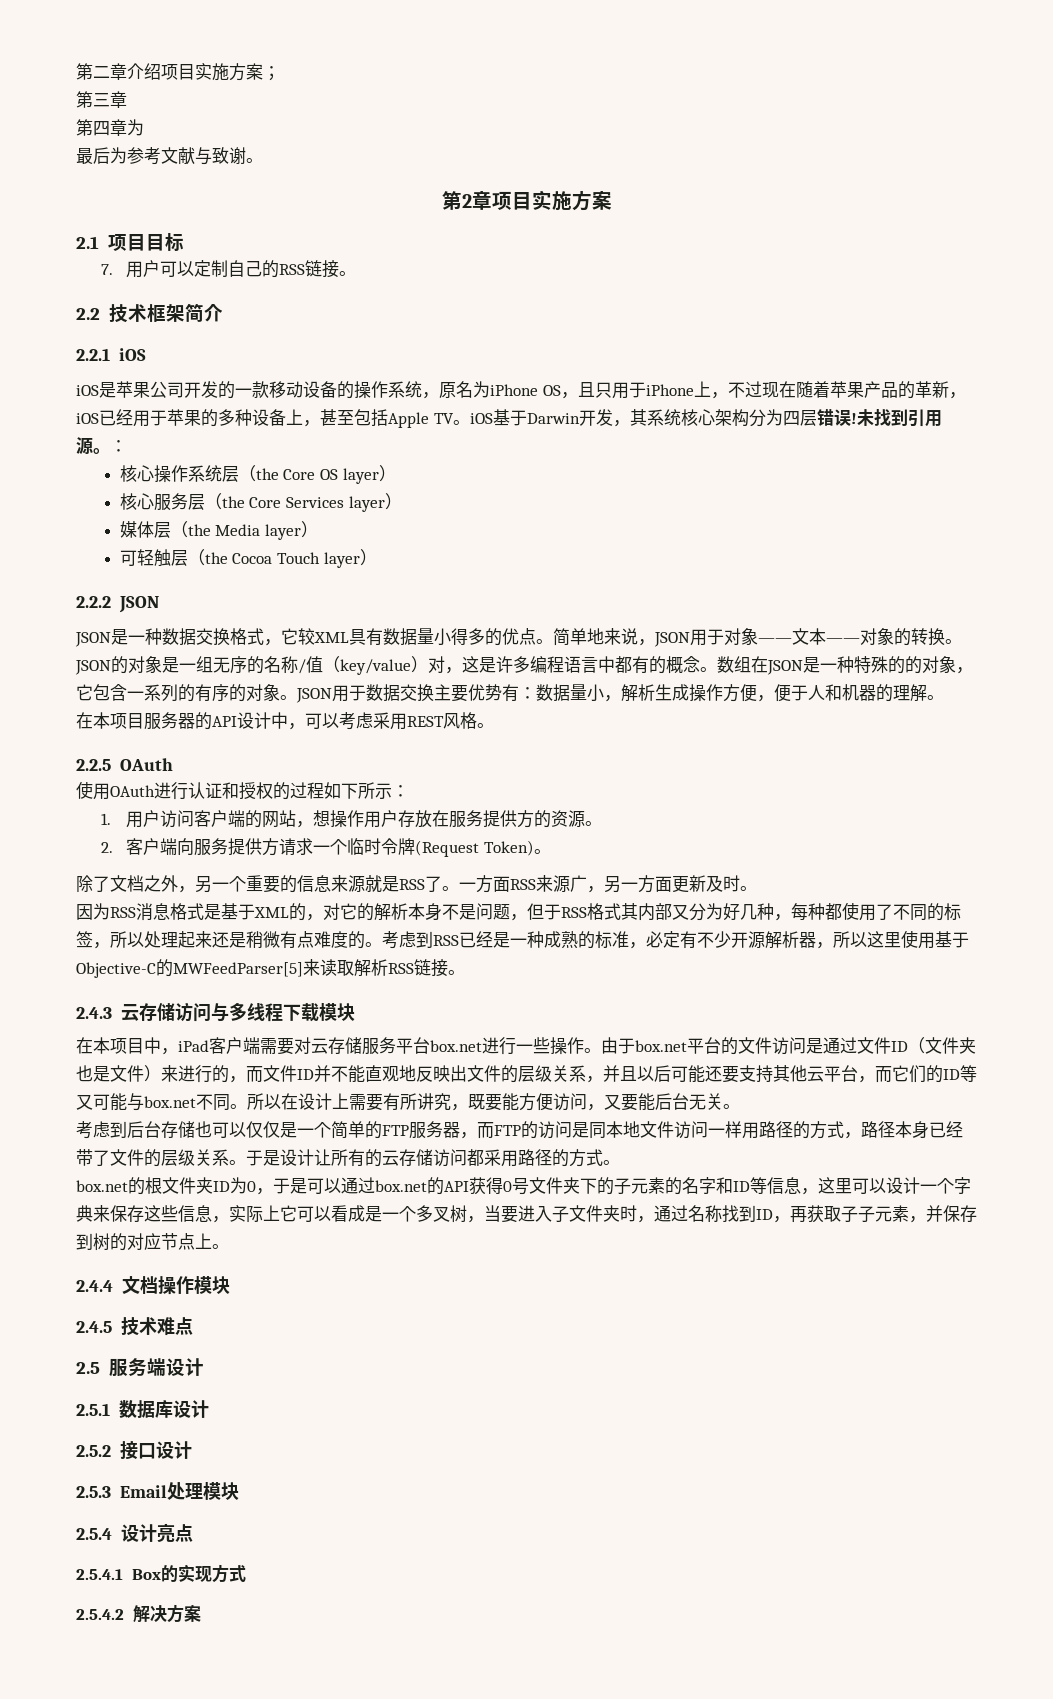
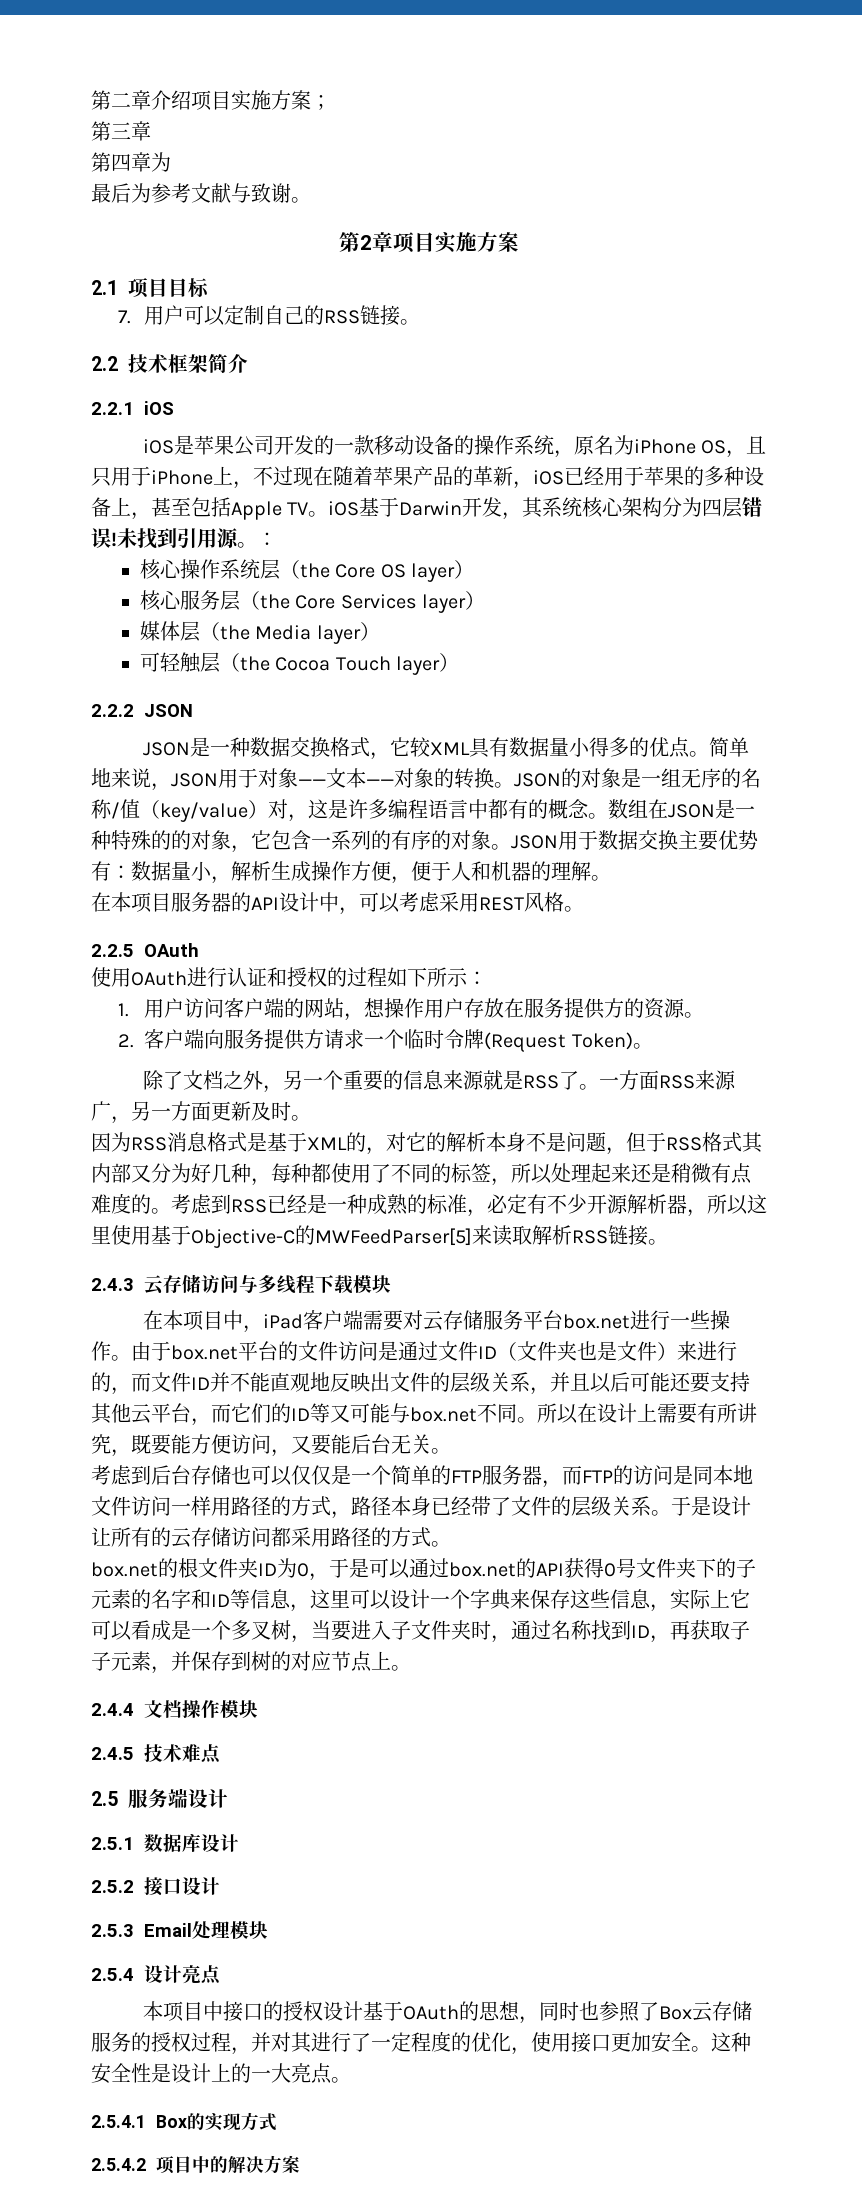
+ 本项目中接口的授权设计基于OAuth的思想，同时也参照了Box云存储服务的授权过程，并对其进行了一定程度的优化，使用接口更加安全。这种安全性是设计上的一大亮点。
- 2.5.4.2解决方案
+ 2.5.4.2项目中的解决方案

